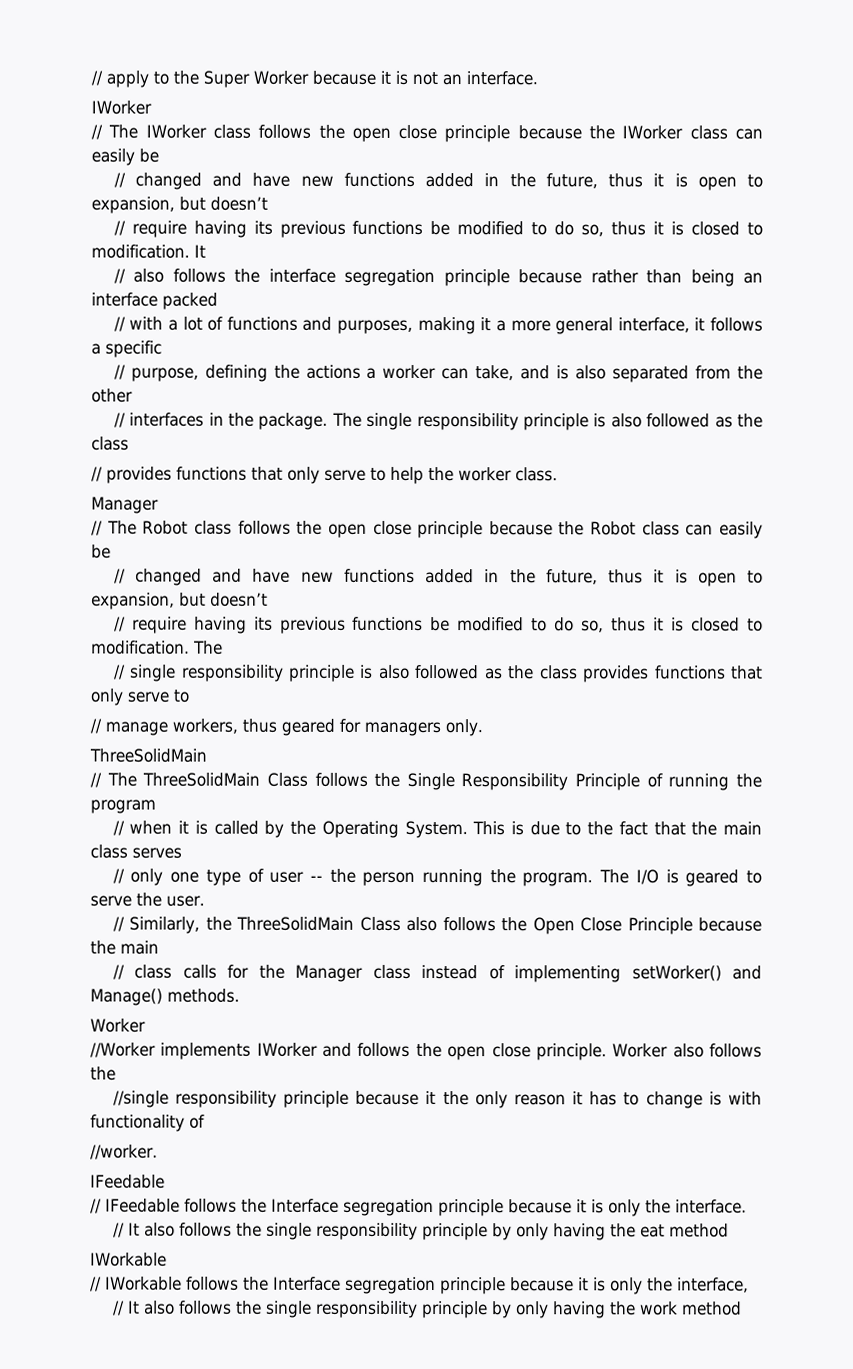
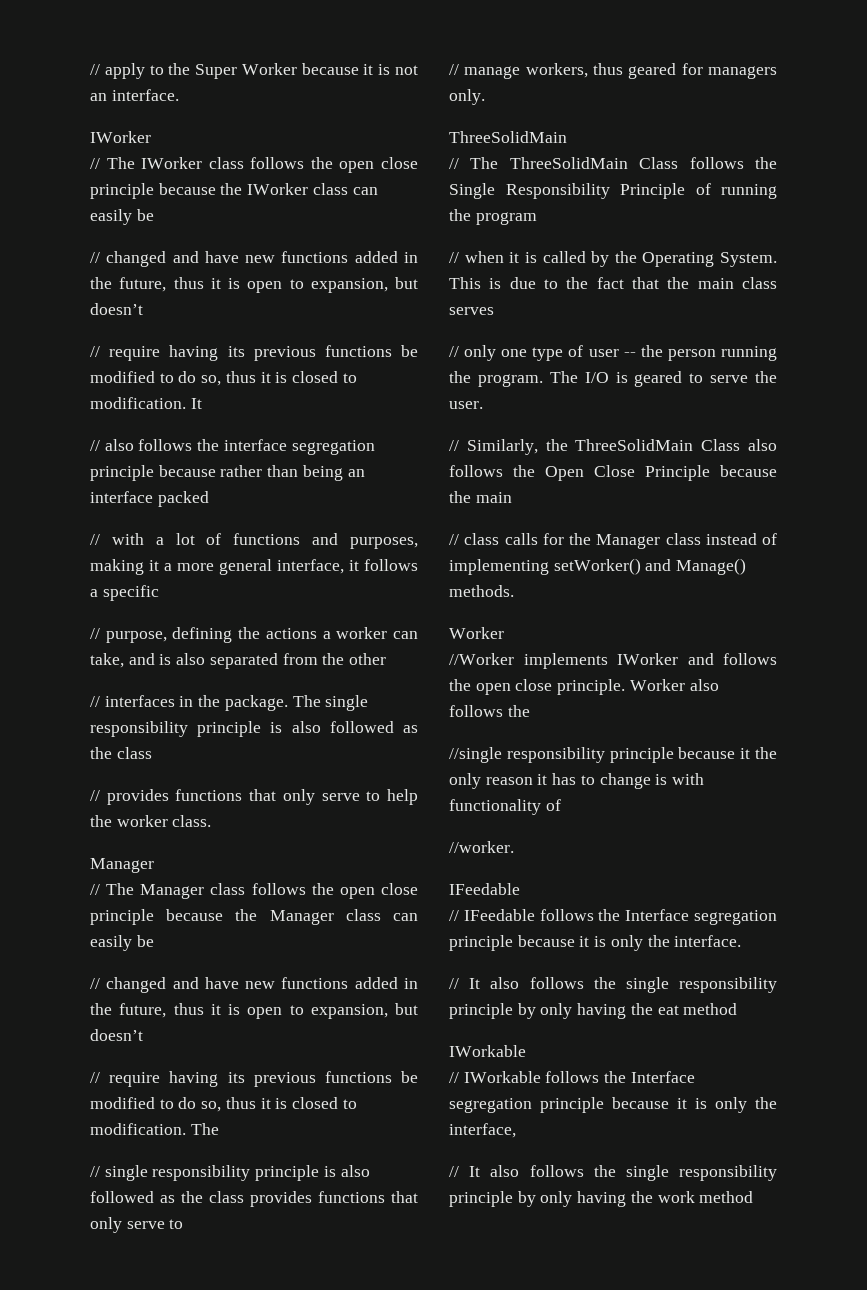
- // The Robot class follows the open close principle because the Robot class can easily be
+ // The Manager class follows the open close principle because the Manager class can easily be

